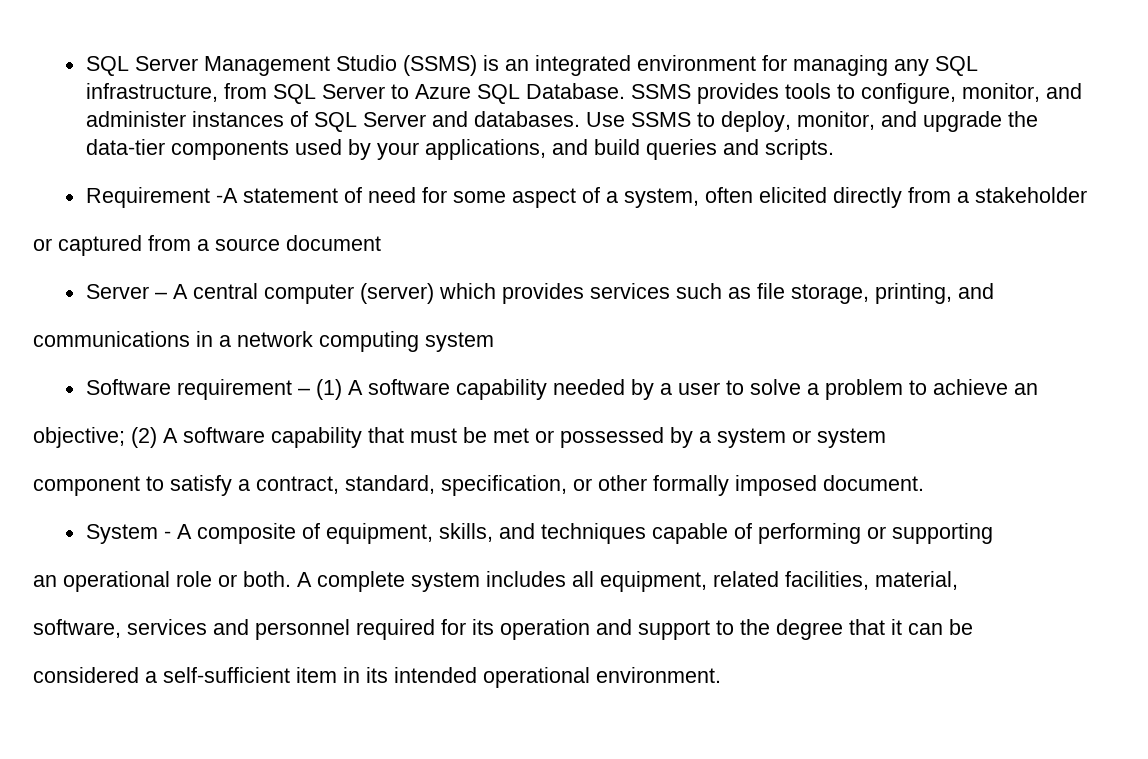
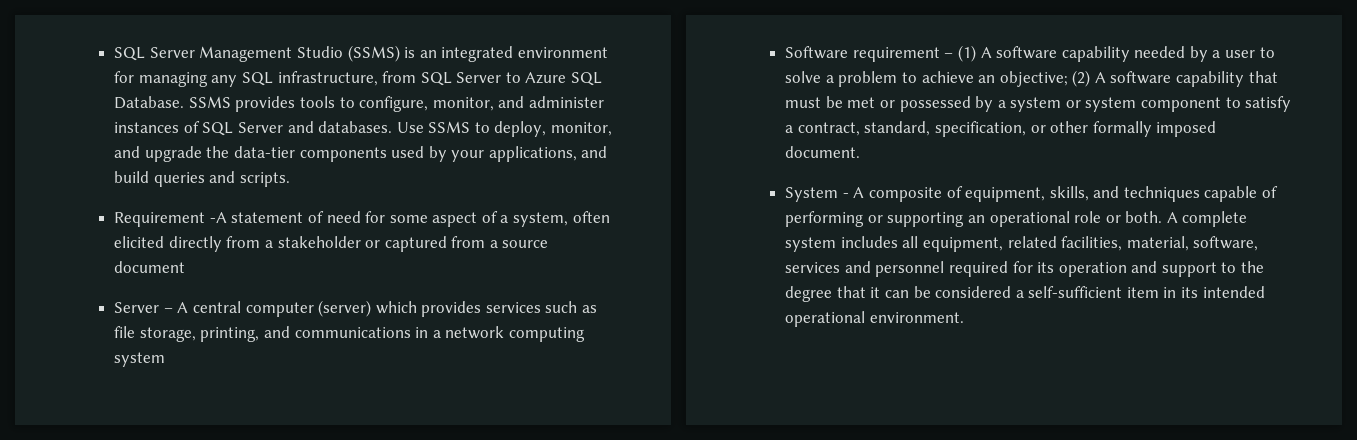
- Requirement -A statement of need for some aspect of a system, often elicited directly from a stakeholder
- or captured from a source document
+ Requirement -A statement of need for some aspect of a system, often elicited directly from a stakeholder or captured from a source document
- Server – A central computer (server) which provides services such as file storage, printing, and
- communications in a network computing system
+ Server – A central computer (server) which provides services such as file storage, printing, and communications in a network computing system
- Software requirement – (1) A software capability needed by a user to solve a problem to achieve an
- objective; (2) A software capability that must be met or possessed by a system or system
- component to satisfy a contract, standard, specification, or other formally imposed document.
+ Software requirement – (1) A software capability needed by a user to solve a problem to achieve an objective; (2) A software capability that must be met or possessed by a system or system component to satisfy a contract, standard, specification, or other formally imposed document.
- System - A composite of equipment, skills, and techniques capable of performing or supporting
- an operational role or both.
+ System - A composite of equipment, skills, and techniques capable of performing or supporting an operational role or both.
- A complete system includes all equipment, related facilities, material,
- software, services and personnel required for its operation and support to the degree that it can be
- considered a self-sufficient item in its intended operational environment.
+ A complete system includes all equipment, related facilities, material, software, services and personnel required for its operation and support to the degree that it can be considered a self-sufficient item in its intended operational environment.

